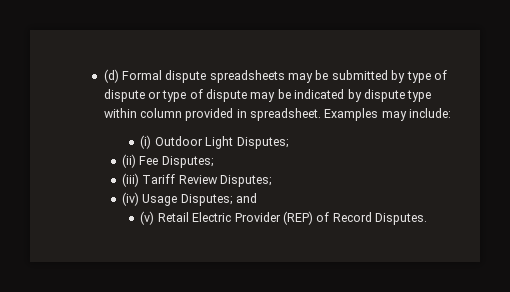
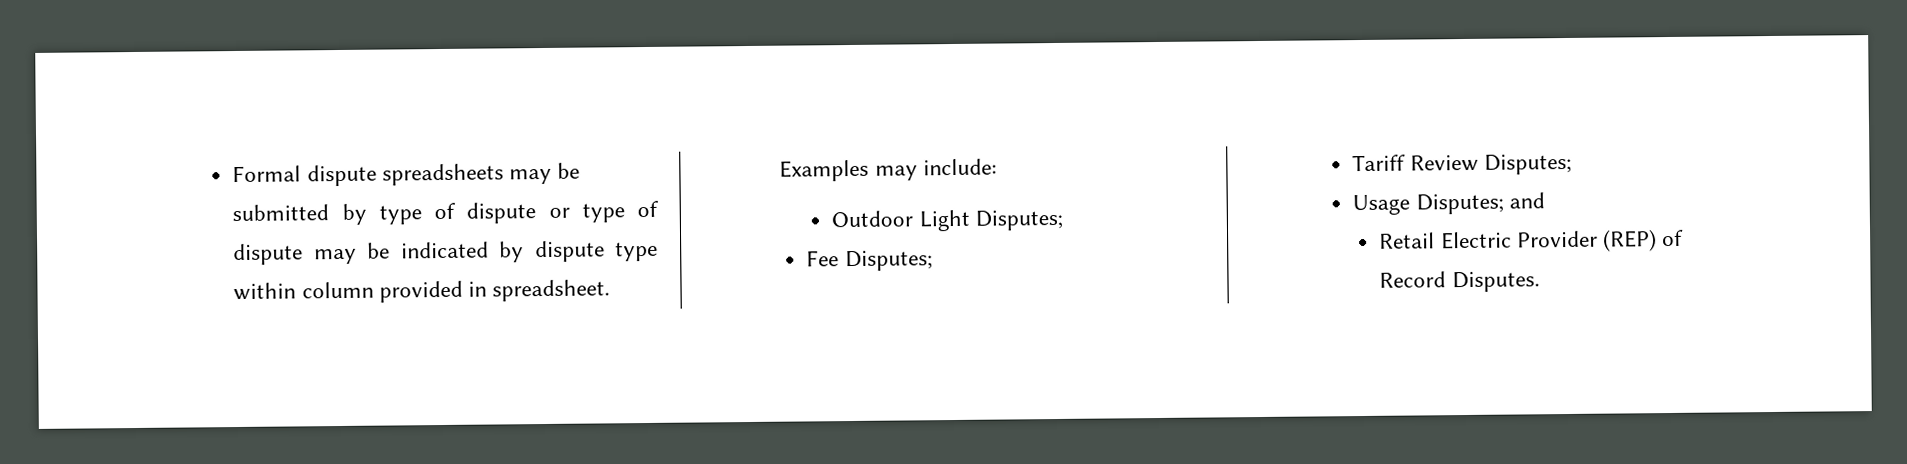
- (d) Formal dispute spreadsheets may be submitted by type of dispute or type of dispute may be indicated by dispute type within column provided in spreadsheet.
+ Formal dispute spreadsheets may be submitted by type of dispute or type of dispute may be indicated by dispute type within column provided in spreadsheet.
- (i) Outdoor Light Disputes;
+ Outdoor Light Disputes;
- (ii) Fee Disputes;
+ Fee Disputes;
- (iii) Tariff Review Disputes;
+ Tariff Review Disputes;
- (iv) Usage Disputes; and
+ Usage Disputes; and
- (v) Retail Electric Provider (REP) of Record Disputes.
+ Retail Electric Provider (REP) of Record Disputes.

